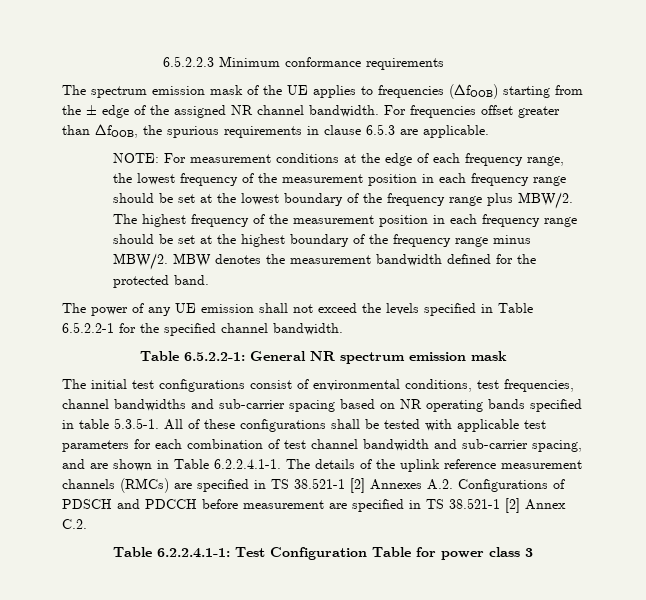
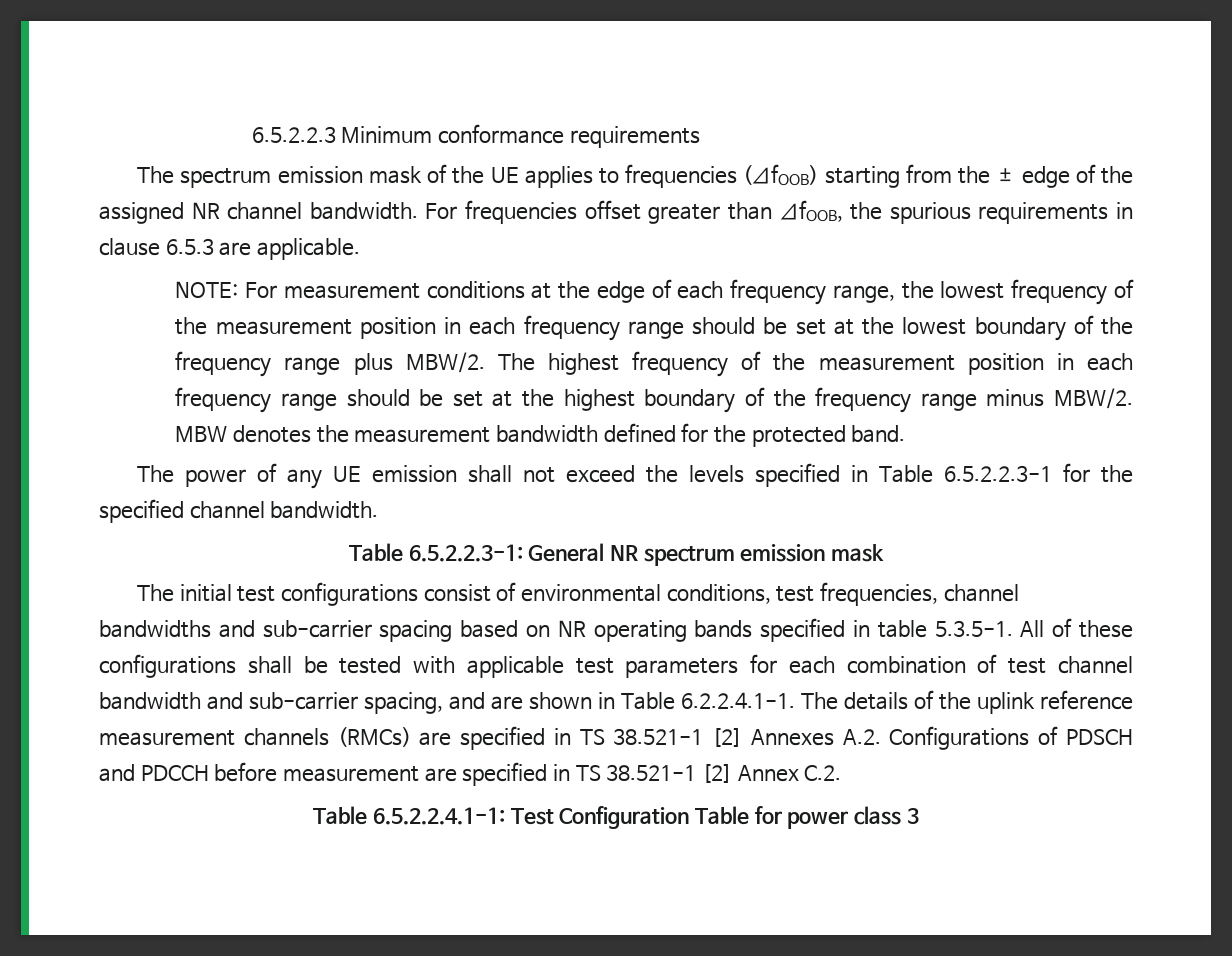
- The power of any UE emission shall not exceed the levels specified in Table 6.5.2.2-1 for the specified channel bandwidth.
+ The power of any UE emission shall not exceed the levels specified in Table 6.5.2.2.3-1 for the specified channel bandwidth.
- Table 6.5.2.2-1: General NR spectrum emission mask
+ Table 6.5.2.2.3-1: General NR spectrum emission mask
- Table 6.2.2.4.1-1: Test Configuration Table for power class 3
+ Table 6.5.2.2.4.1-1: Test Configuration Table for power class 3

